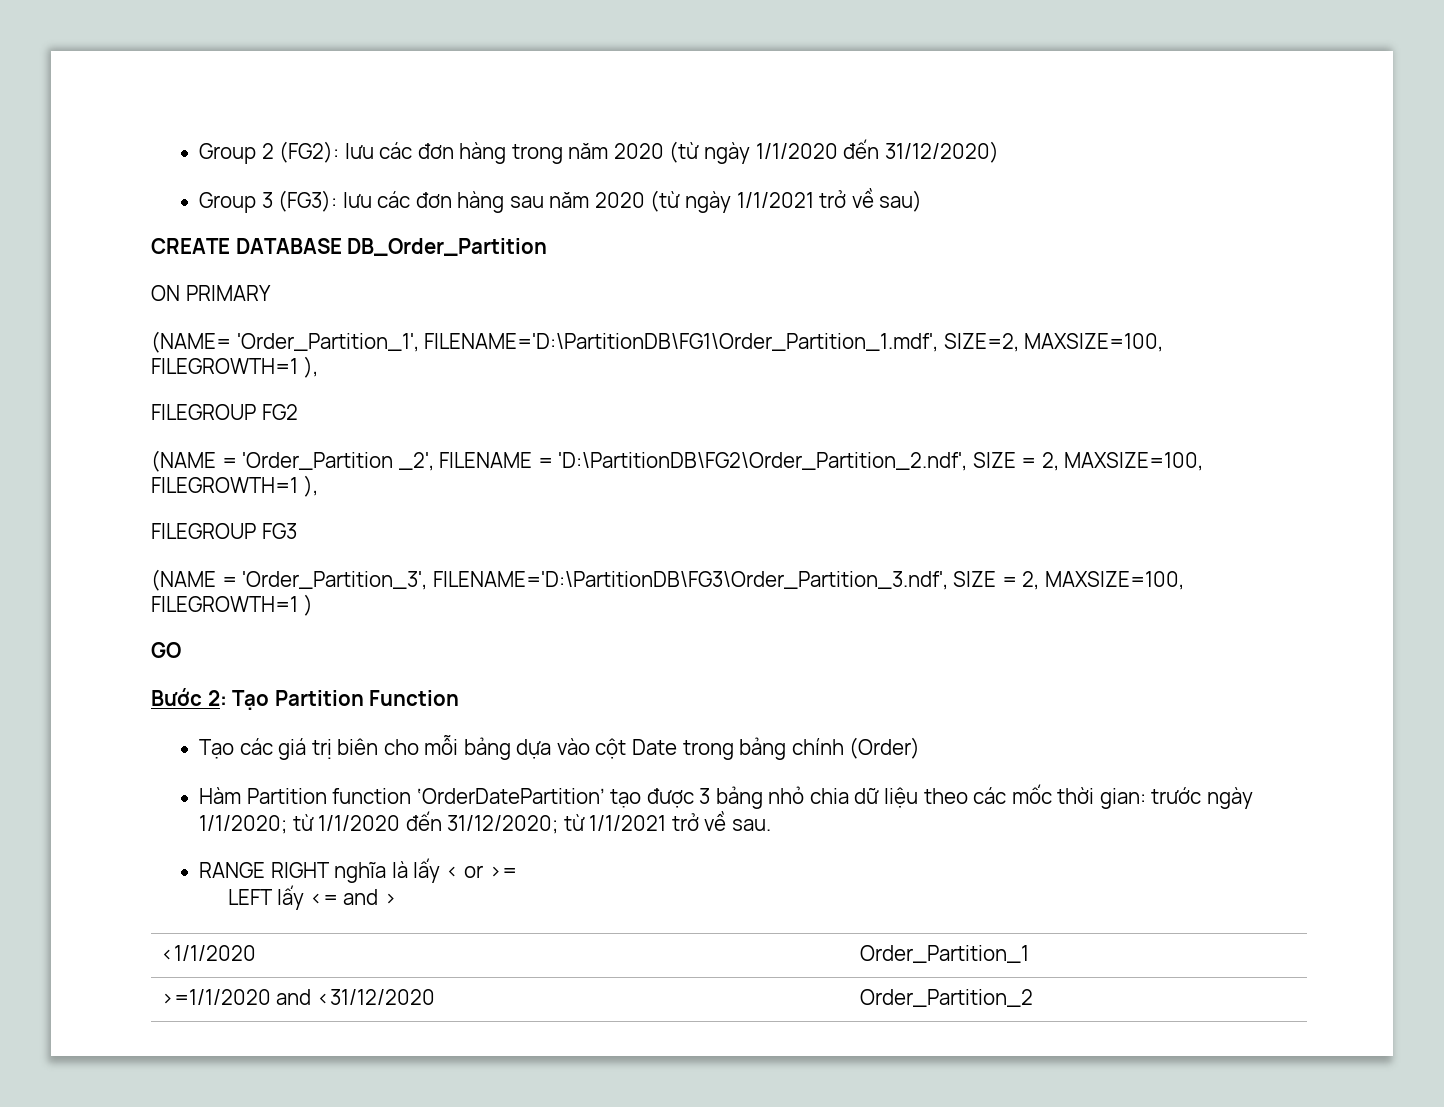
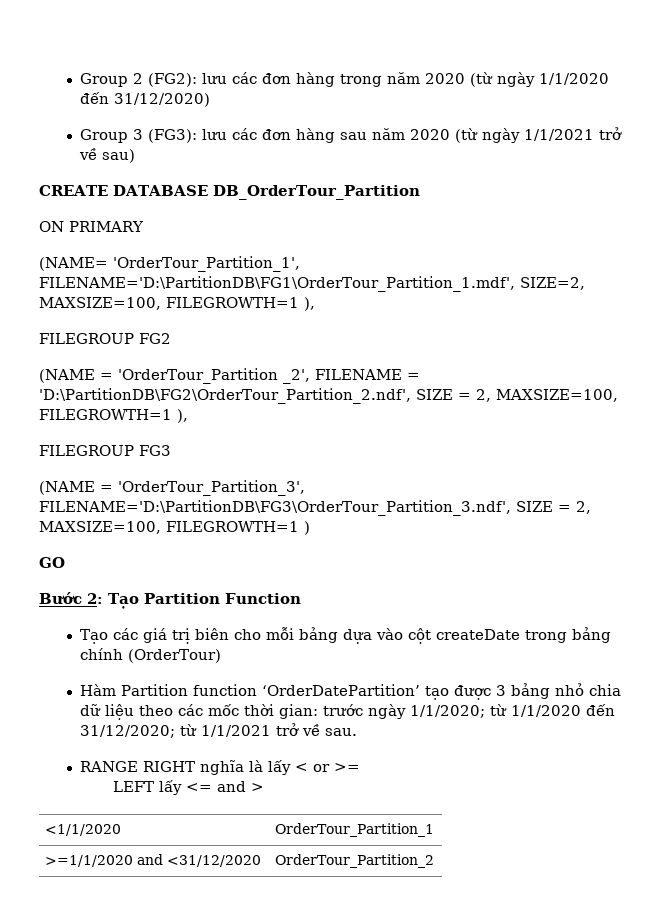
- CREATE DATABASE DB_Order_Partition
+ CREATE DATABASE DB_OrderTour_Partition
- (NAME= 'Order_Partition_1', FILENAME='D:\PartitionDB\FG1\Order_Partition_1.mdf', SIZE=2, MAXSIZE=100, FILEGROWTH=1 ),
+ (NAME= 'OrderTour_Partition_1', FILENAME='D:\PartitionDB\FG1\OrderTour_Partition_1.mdf', SIZE=2, MAXSIZE=100, FILEGROWTH=1 ),
- (NAME = 'Order_Partition _2', FILENAME = 'D:\PartitionDB\FG2\Order_Partition_2.ndf', SIZE = 2, MAXSIZE=100, FILEGROWTH=1 ),
+ (NAME = 'OrderTour_Partition _2', FILENAME = 'D:\PartitionDB\FG2\OrderTour_Partition_2.ndf', SIZE = 2, MAXSIZE=100, FILEGROWTH=1 ),
- (NAME = 'Order_Partition_3', FILENAME='D:\PartitionDB\FG3\Order_Partition_3.ndf', SIZE = 2, MAXSIZE=100, FILEGROWTH=1 )
+ (NAME = 'OrderTour_Partition_3', FILENAME='D:\PartitionDB\FG3\OrderTour_Partition_3.ndf', SIZE = 2, MAXSIZE=100, FILEGROWTH=1 )
- Tạo các giá trị biên cho mỗi bảng dựa vào cột Date trong bảng chính (Order)
+ Tạo các giá trị biên cho mỗi bảng dựa vào cột createDate trong bảng chính (OrderTour)
- <1/1/2020 | Order_Partition_1
+ <1/1/2020 | OrderTour_Partition_1
- >=1/1/2020 and <31/12/2020 | Order_Partition_2
+ >=1/1/2020 and <31/12/2020 | OrderTour_Partition_2

